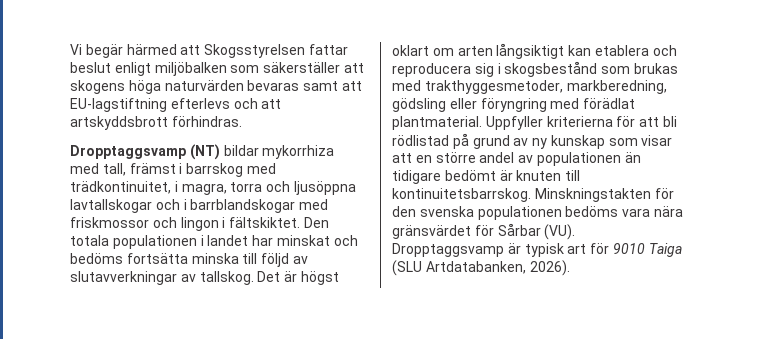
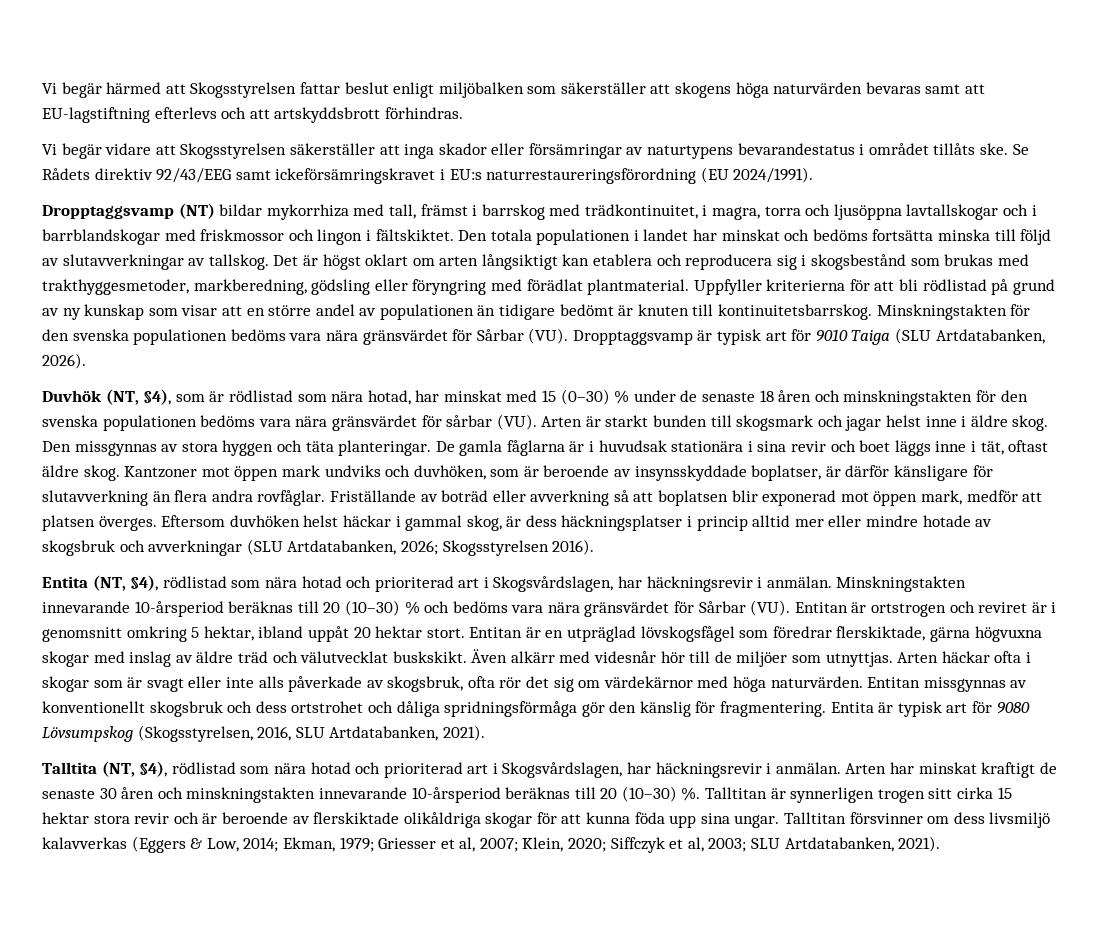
+ Vi begär vidare att Skogsstyrelsen säkerställer att inga skador eller försämringar av naturtypens bevarandestatus i området tillåts ske. Se Rådets direktiv 92/43/EEG samt ickeförsämringskravet i EU:s naturrestaureringsförordning (EU 2024/1991).
+ Duvhök (NT, §4), som är rödlistad som nära hotad, har minskat med 15 (0–30) % under de senaste 18 åren och minskningstakten för den svenska populationen bedöms vara nära gränsvärdet för sårbar (VU). Arten är starkt bunden till skogsmark och jagar helst inne i äldre skog. Den missgynnas av stora hyggen och täta planteringar. De gamla fåglarna är i huvudsak stationära i sina revir och boet läggs inne i tät, oftast äldre skog. Kantzoner mot öppen mark undviks och duvhöken, som är beroende av insynsskyddade boplatser, är därför känsligare för slutavverkning än flera andra rovfåglar. Friställande av boträd eller avverkning så att boplatsen blir exponerad mot öppen mark, medför att platsen överges. Eftersom duvhöken helst häckar i gammal skog, är dess häckningsplatser i princip alltid mer eller mindre hotade av skogsbruk och avverkningar (SLU Artdatabanken, 2026; Skogsstyrelsen 2016).
+ Entita (NT, §4), rödlistad som nära hotad och prioriterad art i Skogsvårdslagen, har häckningsrevir i anmälan. Minskningstakten innevarande 10-årsperiod beräknas till 20 (10–30) % och bedöms vara nära gränsvärdet för Sårbar (VU). Entitan är ortstrogen och reviret är i genomsnitt omkring 5 hektar, ibland uppåt 20 hektar stort. Entitan är en utpräglad lövskogsfågel som föredrar flerskiktade, gärna högvuxna skogar med inslag av äldre träd och välutvecklat buskskikt. Även alkärr med videsnår hör till de miljöer som utnyttjas. Arten häckar ofta i skogar som är svagt eller inte alls påverkade av skogsbruk, ofta rör det sig om värdekärnor med höga naturvärden. Entitan missgynnas av konventionellt skogsbruk och dess ortstrohet och dåliga spridningsförmåga gör den känslig för fragmentering. Entita är typisk art för 9080 Lövsumpskog (Skogsstyrelsen, 2016, SLU Artdatabanken, 2021).
+ Talltita (NT, §4), rödlistad som nära hotad och prioriterad art i Skogsvårdslagen, har häckningsrevir i anmälan. Arten har minskat kraftigt de senaste 30 åren och minskningstakten innevarande 10-årsperiod beräknas till 20 (10–30) %. Talltitan är synnerligen trogen sitt cirka 15 hektar stora revir och är beroende av flerskiktade olikåldriga skogar för att kunna föda upp sina ungar. Talltitan försvinner om dess livsmiljö kalavverkas (Eggers & Low, 2014; Ekman, 1979; Griesser et al, 2007; Klein, 2020; Siffczyk et al, 2003; SLU Artdatabanken, 2021).

